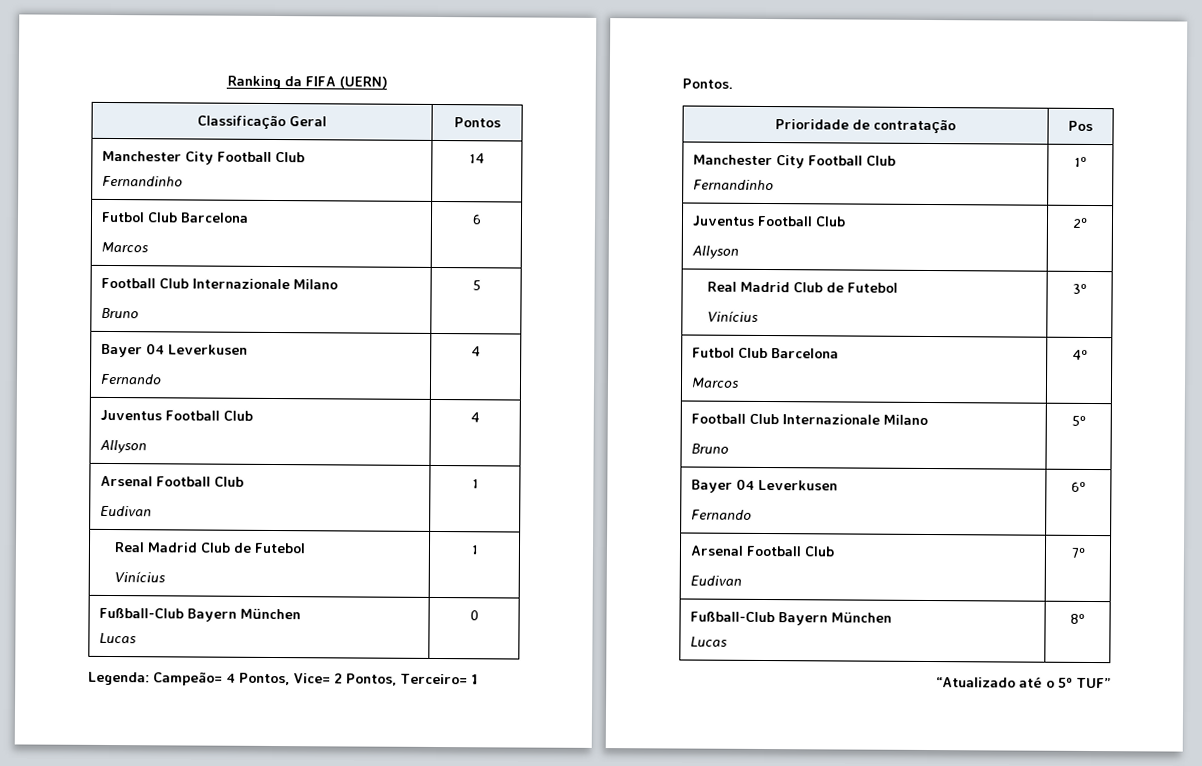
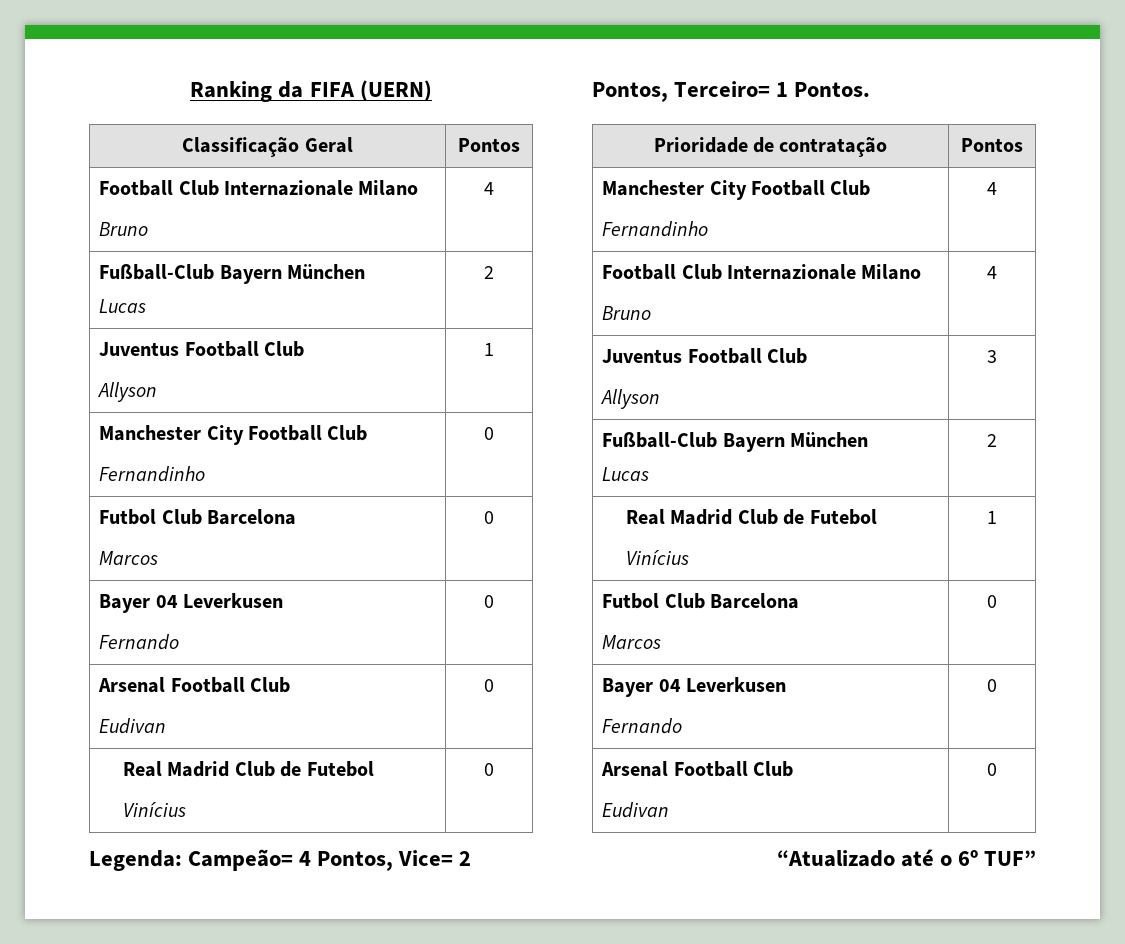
  Classificação Geral | Pontos
+ Football Club Internazionale Milano
+ Bruno | 4
+ Fußball-Club Bayern München
+ Lucas | 2
+ Juventus Football Club
+ Allyson | 1
  Manchester City Football Club
- Fernandinho | 14
+ Fernandinho | 0
  Futbol Club Barcelona
- Marcos | 6
- Football Club Internazionale Milano
- Bruno | 5
+ Marcos | 0
  Bayer 04 Leverkusen
- Fernando | 4
- Juventus Football Club
- Allyson | 4
+ Fernando | 0
  Arsenal Football Club
- Eudivan | 1
+ Eudivan | 0
  Real Madrid Club de Futebol
- Vinícius | 1
- Fußball-Club Bayern München
- Lucas | 0
+ Vinícius | 0
- Prioridade de contratação | Pos
+ Prioridade de contratação | Pontos
  Manchester City Football Club
- Fernandinho | 1º
+ Fernandinho | 4
+ Football Club Internazionale Milano
+ Bruno | 4
  Juventus Football Club
- Allyson | 2º
+ Allyson | 3
+ Fußball-Club Bayern München
+ Lucas | 2
  Real Madrid Club de Futebol
- Vinícius | 3º
+ Vinícius | 1
  Futbol Club Barcelona
- Marcos | 4º
- Football Club Internazionale Milano
- Bruno | 5º
+ Marcos | 0
  Bayer 04 Leverkusen
- Fernando | 6º
+ Fernando | 0
  Arsenal Football Club
- Eudivan | 7º
- Fußball-Club Bayern München
- Lucas | 8º
+ Eudivan | 0
- “Atualizado até o 5º TUF”
+ “Atualizado até o 6º TUF”

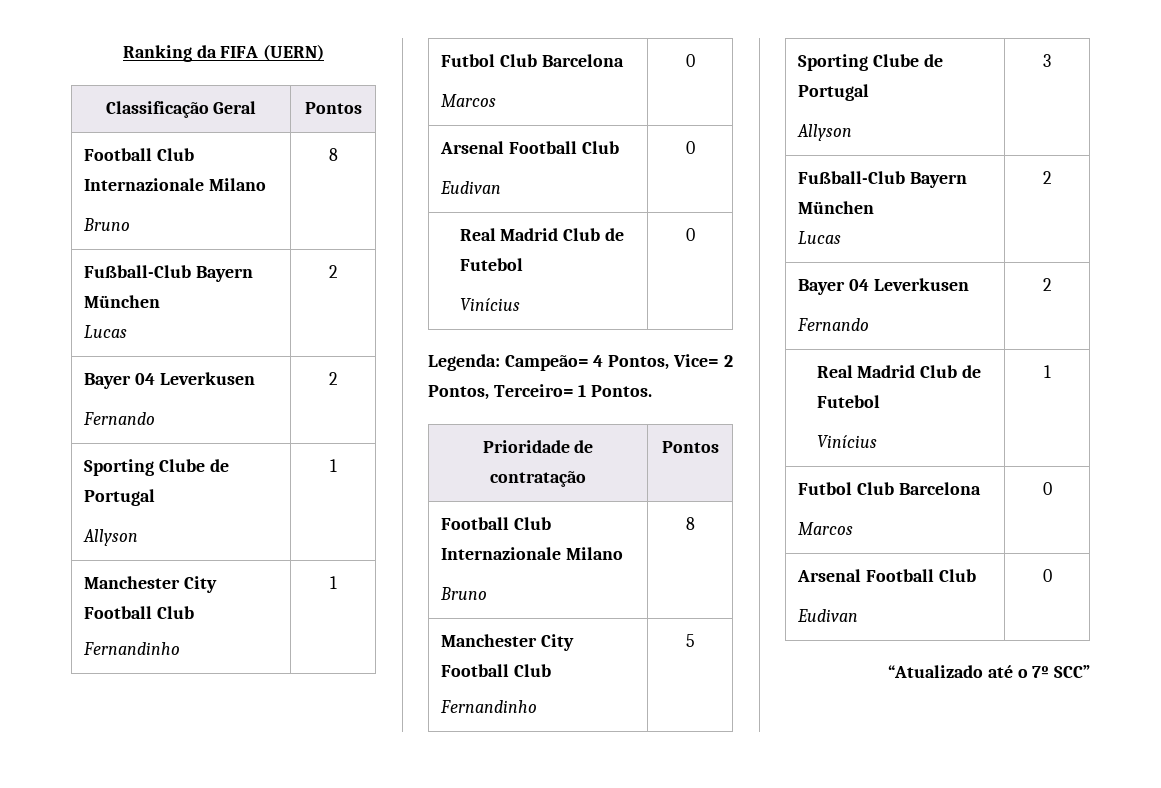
  Classificação Geral | Pontos
  Football Club Internazionale Milano
- Bruno | 4
+ Bruno | 8
  Fußball-Club Bayern München
  Lucas | 2
- Juventus Football Club
+ Bayer 04 Leverkusen
+ Fernando | 2
+ Sporting Clube de Portugal
  Allyson | 1
  Manchester City Football Club
- Fernandinho | 0
+ Fernandinho | 1
  Futbol Club Barcelona
  Marcos | 0
- Bayer 04 Leverkusen
- Fernando | 0
  Prioridade de contratação | Pontos
+ Football Club Internazionale Milano
+ Bruno | 8
  Manchester City Football Club
- Fernandinho | 4
- Football Club Internazionale Milano
- Bruno | 4
- Juventus Football Club
+ Fernandinho | 5
+ Sporting Clube de Portugal
  Allyson | 3
  Fußball-Club Bayern München
  Lucas | 2
+ Bayer 04 Leverkusen
+ Fernando | 2
  Real Madrid Club de Futebol
  Vinícius | 1
  Futbol Club Barcelona
  Marcos | 0
- Bayer 04 Leverkusen
- Fernando | 0
- “Atualizado até o 6º TUF”
+ “Atualizado até o 7º SCC”

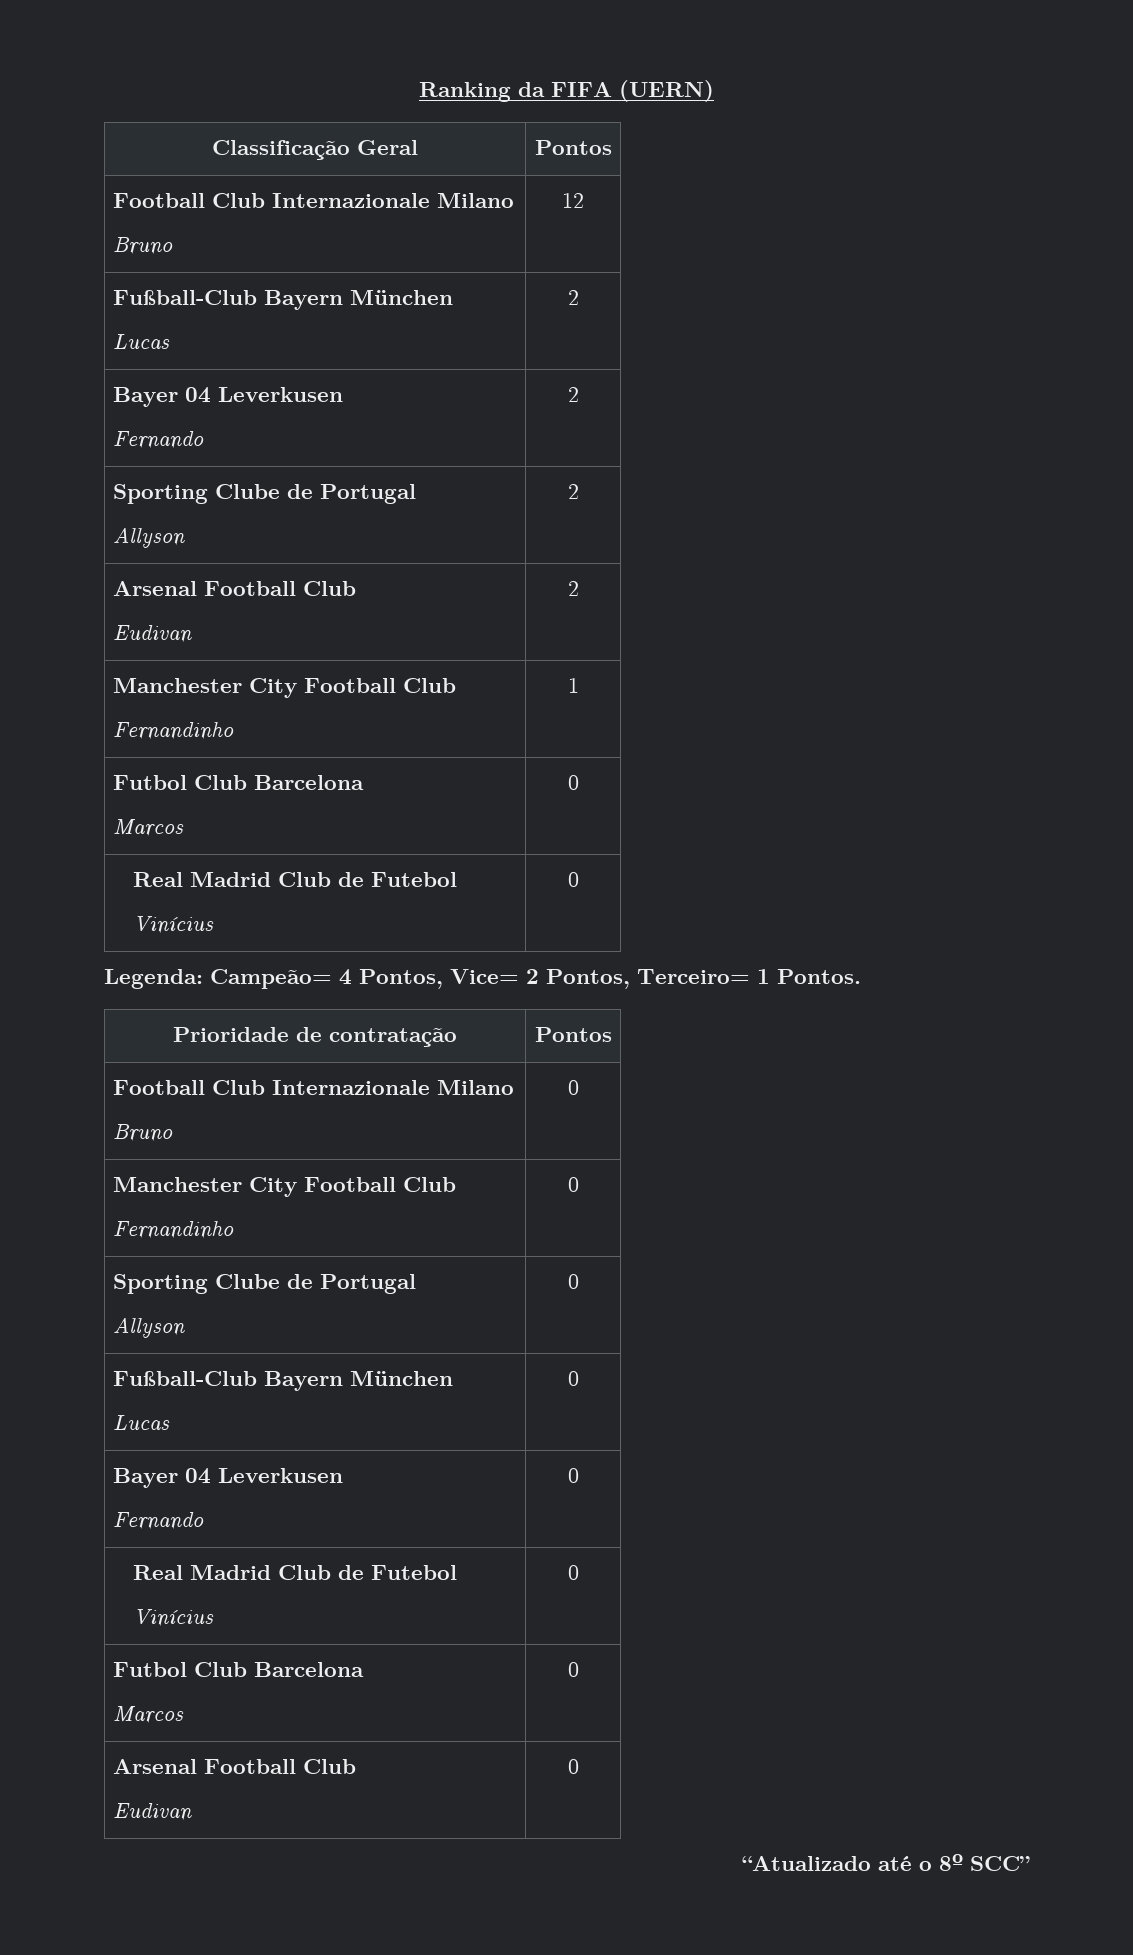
  Classificação Geral | Pontos
  Football Club Internazionale Milano
- Bruno | 8
+ Bruno | 12
  Fußball-Club Bayern München
  Lucas | 2
  Bayer 04 Leverkusen
  Fernando | 2
  Sporting Clube de Portugal
- Allyson | 1
+ Allyson | 2
+ Arsenal Football Club
+ Eudivan | 2
  Manchester City Football Club
  Fernandinho | 1
  Futbol Club Barcelona
  Marcos | 0
- Arsenal Football Club
- Eudivan | 0
  Prioridade de contratação | Pontos
  Football Club Internazionale Milano
- Bruno | 8
+ Bruno | 0
  Manchester City Football Club
- Fernandinho | 5
+ Fernandinho | 0
  Sporting Clube de Portugal
- Allyson | 3
+ Allyson | 0
  Fußball-Club Bayern München
- Lucas | 2
+ Lucas | 0
  Bayer 04 Leverkusen
- Fernando | 2
+ Fernando | 0
  Real Madrid Club de Futebol
- Vinícius | 1
+ Vinícius | 0
- “Atualizado até o 7º SCC”
+ “Atualizado até o 8º SCC”

